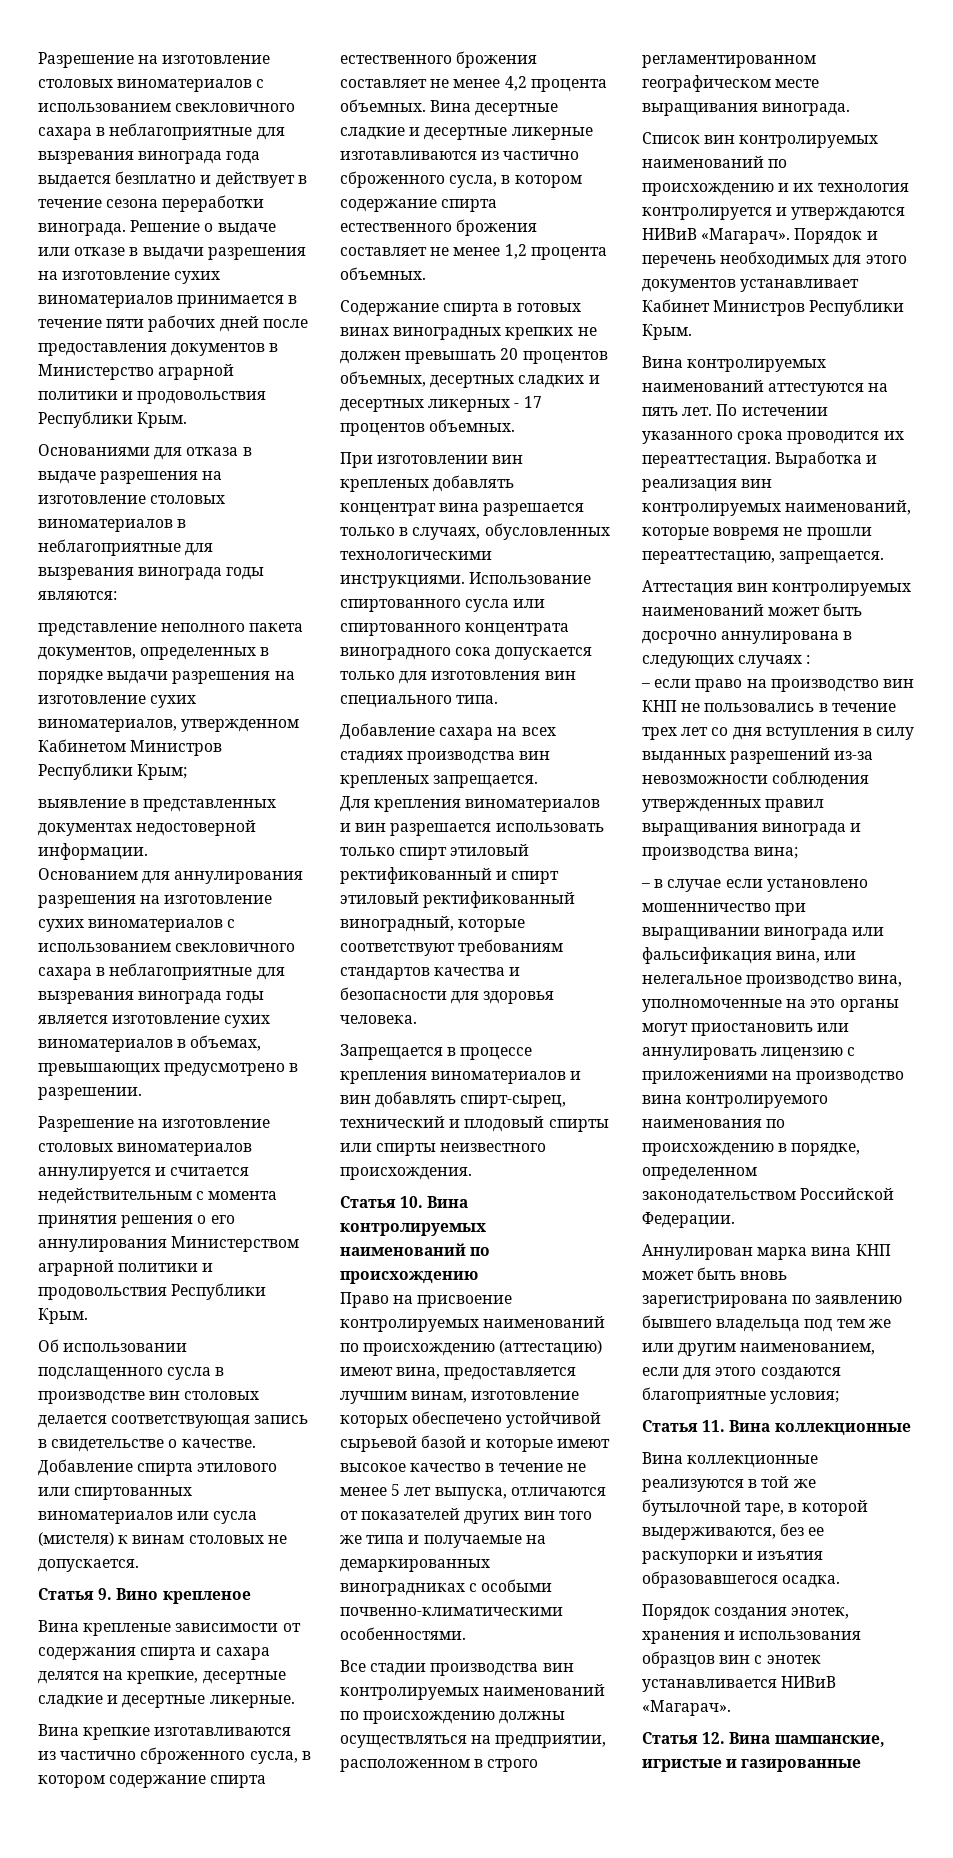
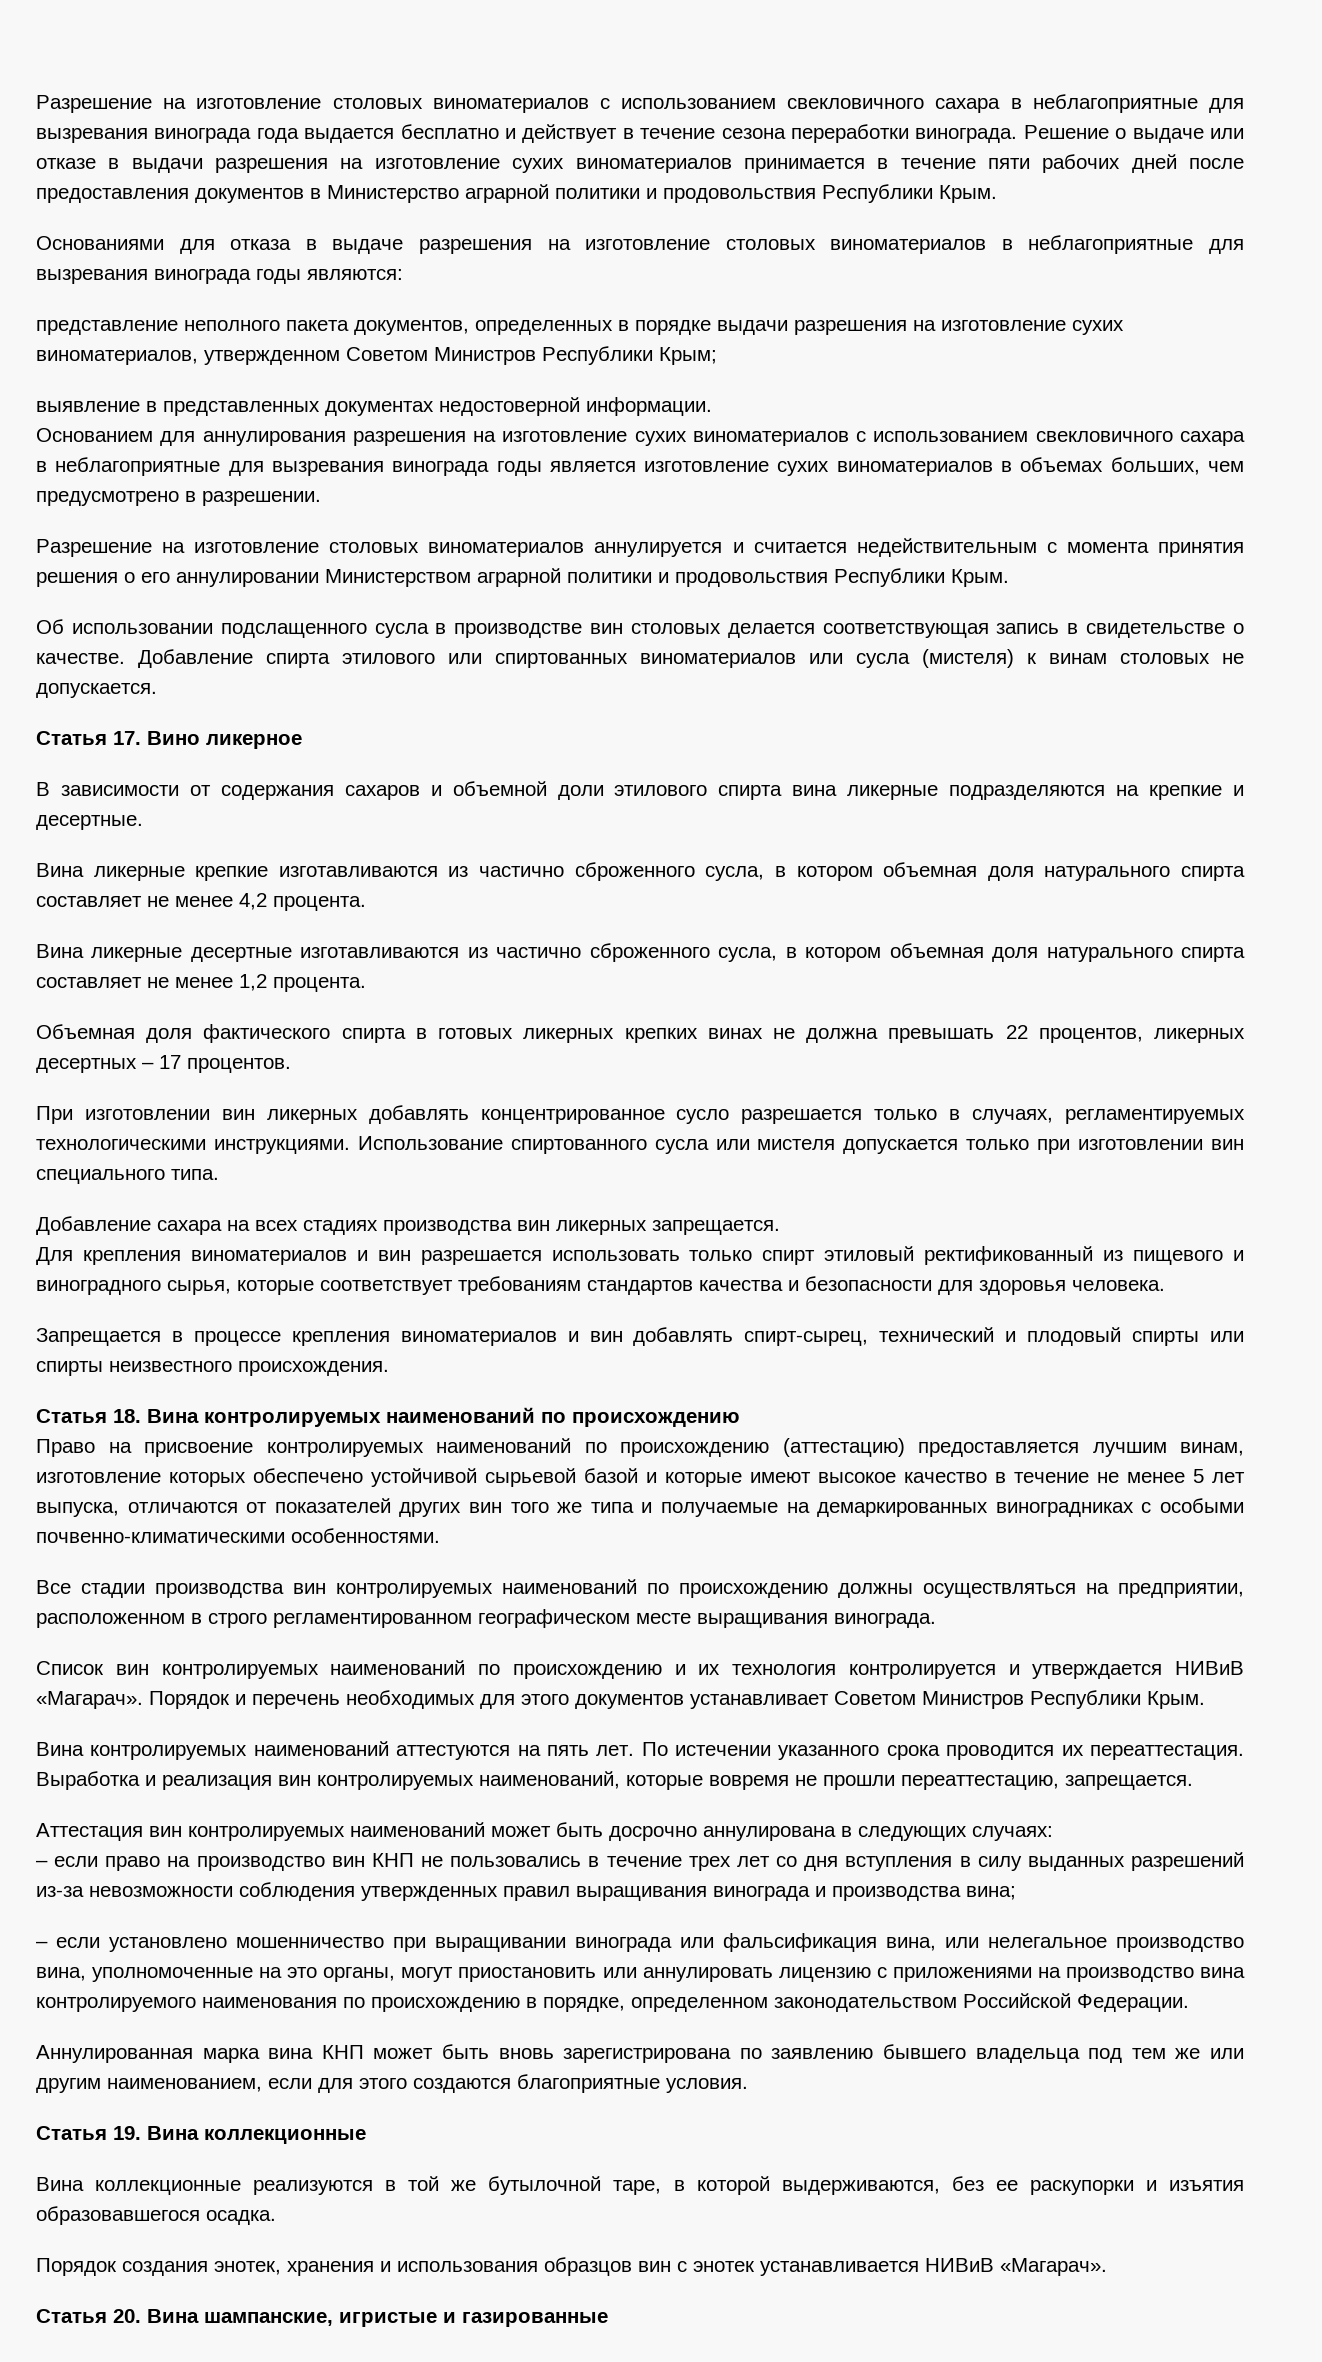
- Разрешение на изготовление столовых виноматериалов с использованием свекловичного сахара в неблагоприятные для вызревания винограда года выдается безплатно и действует в течение сезона переработки винограда.
+ Разрешение на изготовление столовых виноматериалов с использованием свекловичного сахара в неблагоприятные для вызревания винограда года выдается бесплатно и действует в течение сезона переработки винограда.
- представление неполного пакета документов, определенных в порядке выдачи разрешения на изготовление сухих виноматериалов, утвержденном Кабинетом Министров Республики Крым;
+ представление неполного пакета документов, определенных в порядке выдачи разрешения на изготовление сухих виноматериалов, утвержденном Советом Министров Республики Крым;
- Основанием для аннулирования разрешения на изготовление сухих виноматериалов с использованием свекловичного сахара в неблагоприятные для вызревания винограда годы является изготовление сухих виноматериалов в объемах, превышающих предусмотрено в разрешении.
+ Основанием для аннулирования разрешения на изготовление сухих виноматериалов с использованием свекловичного сахара в неблагоприятные для вызревания винограда годы является изготовление сухих виноматериалов в объемах больших, чем предусмотрено в разрешении.
- Разрешение на изготовление столовых виноматериалов аннулируется и считается недействительным с момента принятия решения о его аннулирования Министерством аграрной политики и продовольствия Республики Крым.
+ Разрешение на изготовление столовых виноматериалов аннулируется и считается недействительным с момента принятия решения о его аннулировании Министерством аграрной политики и продовольствия Республики Крым.
- Статья 9. Вино крепленое
- Вина крепленые зависимости от содержания спирта и сахара делятся на крепкие, десертные сладкие и десертные ликерные.
- Вина крепкие изготавливаются из частично сброженного сусла, в котором содержание спирта естественного брожения составляет не менее 4,2 процента объемных. Вина десертные сладкие и десертные ликерные изготавливаются из частично сброженного сусла, в котором содержание спирта естественного брожения составляет не менее 1,2 процента объемных.
- Содержание спирта в готовых винах виноградных крепких не должен превышать 20 процентов объемных, десертных сладких и десертных ликерных - 17 процентов объемных.
+ Статья 17. Вино ликерное
+ В зависимости от содержания сахаров и объемной доли этилового спирта вина ликерные подразделяются на крепкие и десертные.
+ Вина ликерные крепкие изготавливаются из частично сброженного сусла, в котором объемная доля натурального спирта составляет не менее 4,2 процента.
+ Вина ликерные десертные изготавливаются из частично сброженного сусла, в котором объемная доля натурального спирта составляет не менее 1,2 процента.
+ Объемная доля фактического спирта в готовых ликерных крепких винах не должна превышать 22 процентов, ликерных десертных – 17 процентов.
- При изготовлении вин крепленых добавлять концентрат вина разрешается только в случаях, обусловленных технологическими инструкциями.
+ При изготовлении вин ликерных добавлять концентрированное сусло разрешается только в случаях, регламентируемых технологическими инструкциями.
- Использование спиртованного сусла или спиртованного концентрата виноградного сока допускается только для изготовления вин специального типа.
+ Использование спиртованного сусла или мистеля допускается только при изготовлении вин специального типа.
- Добавление сахара на всех стадиях производства вин крепленых запрещается.
+ Добавление сахара на всех стадиях производства вин ликерных запрещается.
- Для крепления виноматериалов и вин разрешается использовать только спирт этиловый ректификованный и спирт этиловый ректификованный виноградный, которые соответствуют требованиям стандартов качества и безопасности для здоровья человека.
+ Для крепления виноматериалов и вин разрешается использовать только спирт этиловый ректификованный из пищевого и виноградного сырья, которые соответствует требованиям стандартов качества и безопасности для здоровья человека.
- Статья 10. Вина контролируемых наименований по происхождению
+ Статья 18. Вина контролируемых наименований по происхождению
- Право на присвоение контролируемых наименований по происхождению (аттестацию) имеют вина, предоставляется лучшим винам, изготовление которых обеспечено устойчивой сырьевой базой и которые имеют высокое качество в течение не менее 5 лет выпуска, отличаются от показателей других вин того же типа и получаемые на демаркированных виноградниках с особыми почвенно-климатическими особенностями.
+ Право на присвоение контролируемых наименований по происхождению (аттестацию) предоставляется лучшим винам, изготовление которых обеспечено устойчивой сырьевой базой и которые имеют высокое качество в течение не менее 5 лет выпуска, отличаются от показателей других вин того же типа и получаемые на демаркированных виноградниках с особыми почвенно-климатическими особенностями.
- Список вин контролируемых наименований по происхождению и их технология контролируется и утверждаются НИВиВ «Магарач».
+ Список вин контролируемых наименований по происхождению и их технология контролируется и утверждается НИВиВ «Магарач».
- Порядок и перечень необходимых для этого документов устанавливает Кабинет Министров Республики Крым.
+ Порядок и перечень необходимых для этого документов устанавливает Советом Министров Республики Крым.
- Аттестация вин контролируемых наименований может быть досрочно аннулирована в следующих случаях :
+ Аттестация вин контролируемых наименований может быть досрочно аннулирована в следующих случаях:
- – в случае если установлено мошенничество при выращивании винограда или фальсификация вина, или нелегальное производство вина, уполномоченные на это органы могут приостановить или аннулировать лицензию с приложениями на производство вина контролируемого наименования по происхождению в порядке, определенном законодательством Российской Федерации.
+ – если установлено мошенничество при выращивании винограда или фальсификация вина, или нелегальное производство вина, уполномоченные на это органы, могут приостановить или аннулировать лицензию с приложениями на производство вина контролируемого наименования по происхождению в порядке, определенном законодательством Российской Федерации.
- Аннулирован марка вина КНП может быть вновь зарегистрирована по заявлению бывшего владельца под тем же или другим наименованием, если для этого создаются благоприятные условия;
- Статья 11. Вина коллекционные
+ Аннулированная марка вина КНП может быть вновь зарегистрирована по заявлению бывшего владельца под тем же или другим наименованием, если для этого создаются благоприятные условия.
+ Статья 19. Вина коллекционные
- Статья 12. Вина шампанские, игристые и газированные
+ Статья 20. Вина шампанские, игристые и газированные

